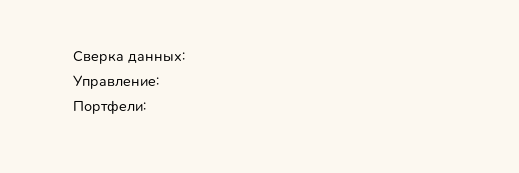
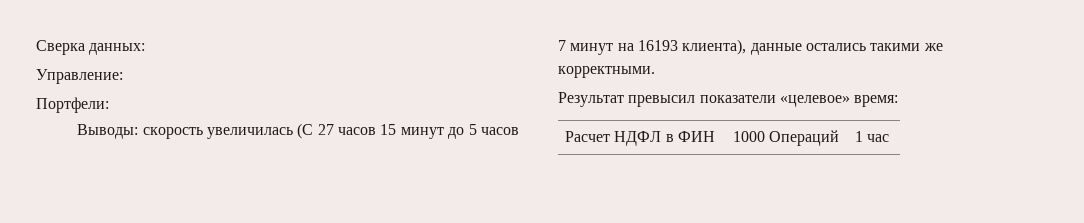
+ Выводы: скорость увеличилась (С 27 часов 15 минут до 5 часов 7 минут на 16193 клиента), данные остались такими же корректными.
+ Результат превысил показатели «целевое» время:
+ Расчет НДФЛ в ФИН | 1000 Операций | 1 час

